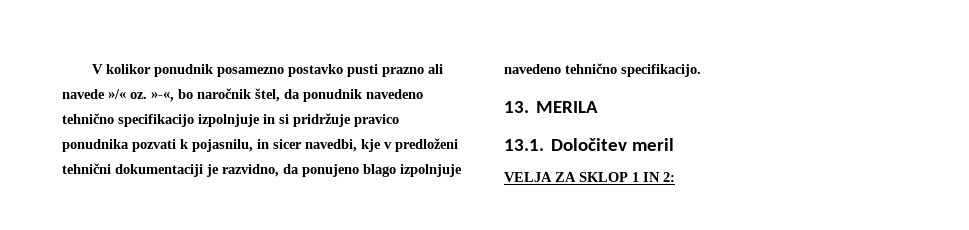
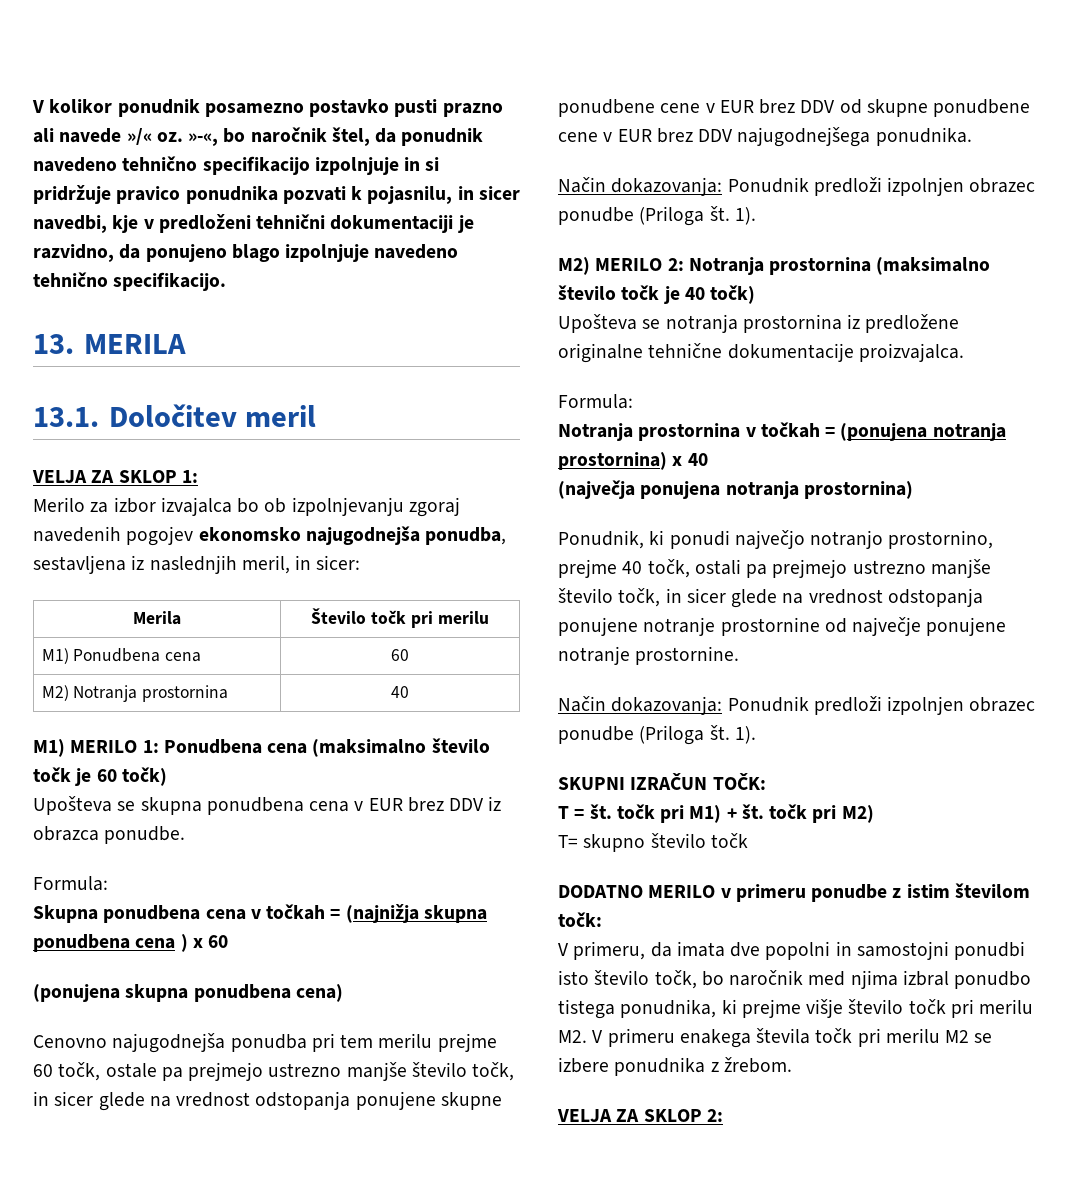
- VELJA ZA SKLOP 1 IN 2:
+ VELJA ZA SKLOP 1:
+ Merilo za izbor izvajalca bo ob izpolnjevanju zgoraj navedenih pogojev ekonomsko najugodnejša ponudba, sestavljena iz naslednjih meril, in sicer:
+ Merila | Število točk pri merilu
+ M1) Ponudbena cena | 60
+ M2) Notranja prostornina | 40
+ M1) MERILO 1: Ponudbena cena (maksimalno število točk je 60 točk)
+ Upošteva se skupna ponudbena cena v EUR brez DDV iz obrazca ponudbe.
+ Formula:
+ Skupna ponudbena cena v točkah = (najnižja skupna ponudbena cena ) x 60
+ (ponujena skupna ponudbena cena)
+ Cenovno najugodnejša ponudba pri tem merilu prejme 60 točk, ostale pa prejmejo ustrezno manjše število točk, in sicer glede na vrednost odstopanja ponujene skupne ponudbene cene v EUR brez DDV od skupne ponudbene cene v EUR brez DDV najugodnejšega ponudnika.
+ Način dokazovanja: Ponudnik predloži izpolnjen obrazec ponudbe (Priloga št. 1).
+ M2) MERILO 2: Notranja prostornina (maksimalno število točk je 40 točk)
+ Upošteva se notranja prostornina iz predložene originalne tehnične dokumentacije proizvajalca.
+ Formula:
+ Notranja prostornina v točkah = (ponujena notranja prostornina) x 40
+ (največja ponujena notranja prostornina)
+ Ponudnik, ki ponudi največjo notranjo prostornino, prejme 40 točk, ostali pa prejmejo ustrezno manjše število točk, in sicer glede na vrednost odstopanja ponujene notranje prostornine od največje ponujene notranje prostornine.
+ Način dokazovanja: Ponudnik predloži izpolnjen obrazec ponudbe (Priloga št. 1).
+ SKUPNI IZRAČUN TOČK:
+ T = št. točk pri M1) + št. točk pri M2)
+ T= skupno število točk
+ DODATNO MERILO v primeru ponudbe z istim številom točk:
+ V primeru, da imata dve popolni in samostojni ponudbi isto število točk, bo naročnik med njima izbral ponudbo tistega ponudnika, ki prejme višje število točk pri merilu M2. V primeru enakega števila točk pri merilu M2 se izbere ponudnika z žrebom.
+ VELJA ZA SKLOP 2:

